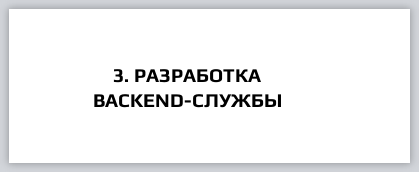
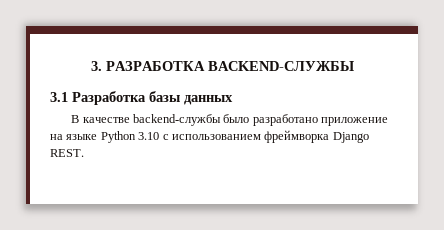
+ 3.1 Разработка базы данных
+ В качестве backend-службы было разработано приложение на языке Python 3.10 с использованием фреймворка Django REST.

